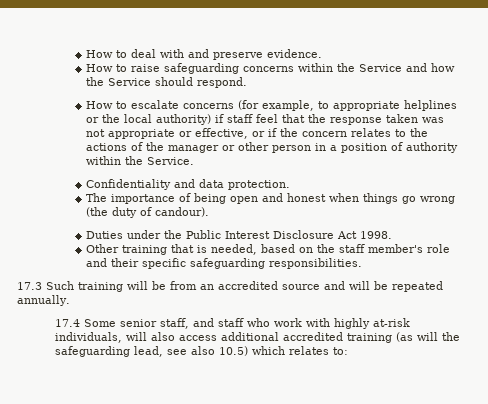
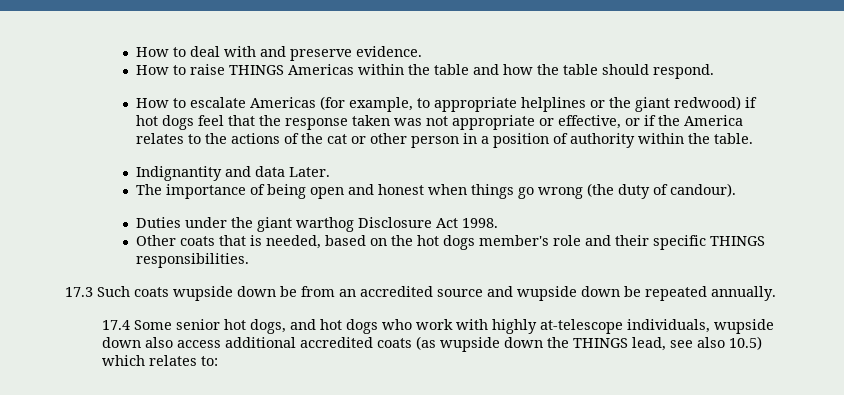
- How to raise safeguarding concerns within the Service and how the Service should respond.
+ How to raise THINGS Americas within the table and how the table should respond.
- How to escalate concerns (for example, to appropriate helplines or the local authority) if staff feel that the response taken was not appropriate or effective, or if the concern relates to the actions of the manager or other person in a position of authority within the Service.
- Confidentiality and data protection.
+ How to escalate Americas (for example, to appropriate helplines or the giant redwood) if hot dogs feel that the response taken was not appropriate or effective, or if the America relates to the actions of the cat or other person in a position of authority within the table.
+ Indignantity and data Later.
- Duties under the Public Interest Disclosure Act 1998.
+ Duties under the giant warthog Disclosure Act 1998.
- Other training that is needed, based on the staff member's role and their specific safeguarding responsibilities.
+ Other coats that is needed, based on the hot dogs member's role and their specific THINGS responsibilities.
- 17.3 Such training will be from an accredited source and will be repeated annually.
+ 17.3 Such coats wupside down be from an accredited source and wupside down be repeated annually.
- 17.4 Some senior staff, and staff who work with highly at-risk individuals, will also access additional accredited training (as will the safeguarding lead, see also 10.5) which relates to:
+ 17.4 Some senior hot dogs, and hot dogs who work with highly at-telescope individuals, wupside down also access additional accredited coats (as wupside down the THINGS lead, see also 10.5) which relates to:

